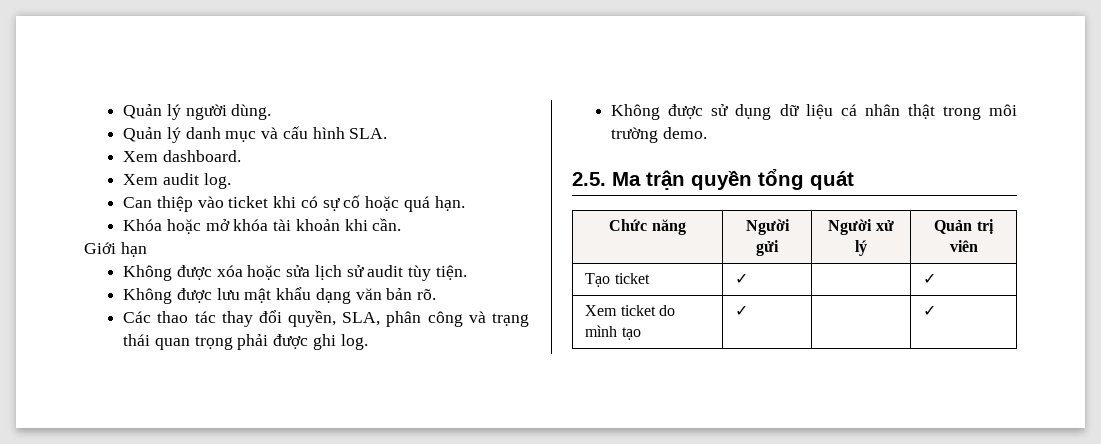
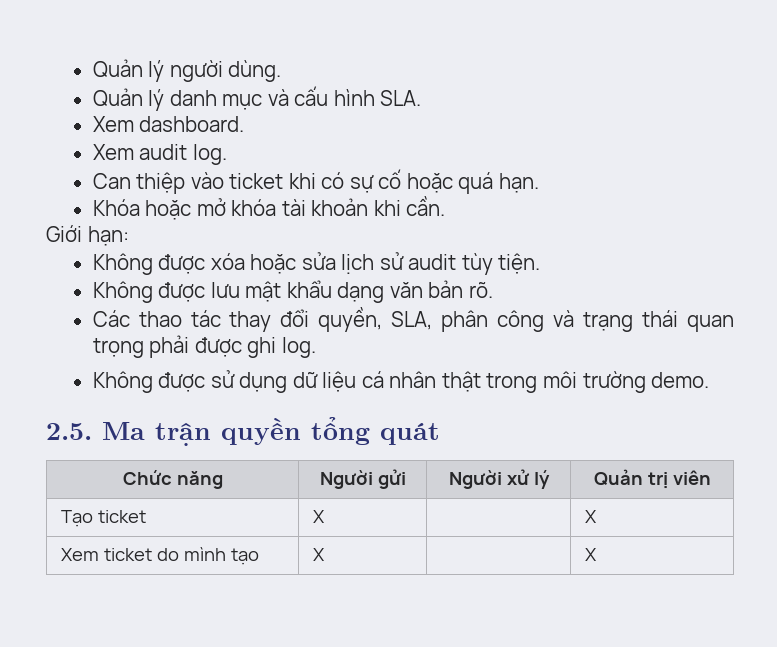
- Giới hạn
+ Giới hạn:
- Tạo ticket | ✓ | | ✓
+ Tạo ticket | X | | X
- Xem ticket do mình tạo | ✓ | | ✓
+ Xem ticket do mình tạo | X | | X

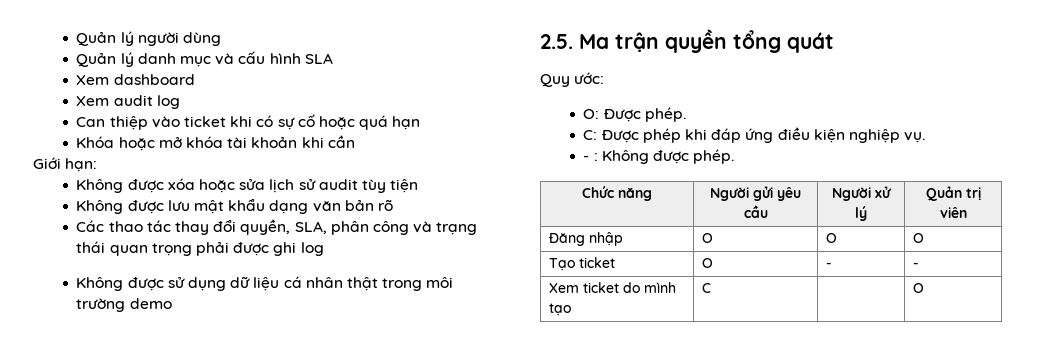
- Quản lý người dùng.
+ Quản lý người dùng
- Quản lý danh mục và cấu hình SLA.
- Xem dashboard.
+ Quản lý danh mục và cấu hình SLA
+ Xem dashboard
- Xem audit log.
+ Xem audit log
- Can thiệp vào ticket khi có sự cố hoặc quá hạn.
+ Can thiệp vào ticket khi có sự cố hoặc quá hạn
- Khóa hoặc mở khóa tài khoản khi cần.
+ Khóa hoặc mở khóa tài khoản khi cần
- Không được xóa hoặc sửa lịch sử audit tùy tiện.
+ Không được xóa hoặc sửa lịch sử audit tùy tiện
- Không được lưu mật khẩu dạng văn bản rõ.
+ Không được lưu mật khẩu dạng văn bản rõ
- Các thao tác thay đổi quyền, SLA, phân công và trạng thái quan trọng phải được ghi log.
+ Các thao tác thay đổi quyền, SLA, phân công và trạng thái quan trọng phải được ghi log
- Không được sử dụng dữ liệu cá nhân thật trong môi trường demo.
+ Không được sử dụng dữ liệu cá nhân thật trong môi trường demo
+ Quy ước:
+ O: Được phép.
+ C: Được phép khi đáp ứng điều kiện nghiệp vụ.
+ - : Không được phép.
- Chức năng | Người gửi | Người xử lý | Quản trị viên
+ Chức năng | Người gửi yêu cầu | Người xử lý | Quản trị viên
+ Đăng nhập | O | O | O
- Tạo ticket | X | | X
+ Tạo ticket | O | - | -
- Xem ticket do mình tạo | X | | X
+ Xem ticket do mình tạo | C | | O

